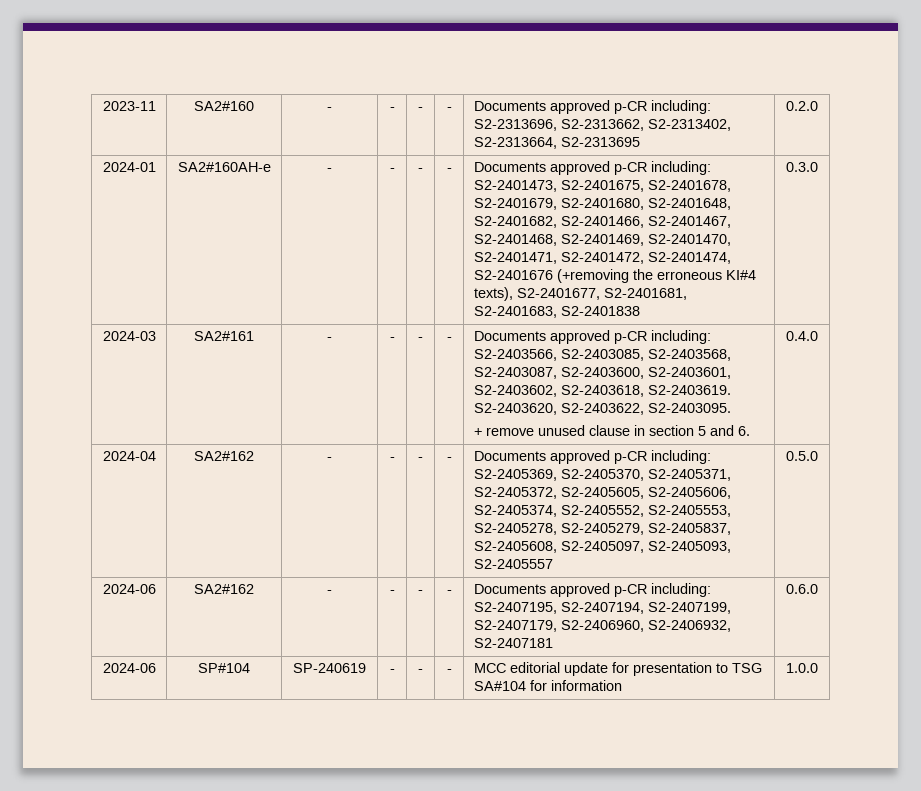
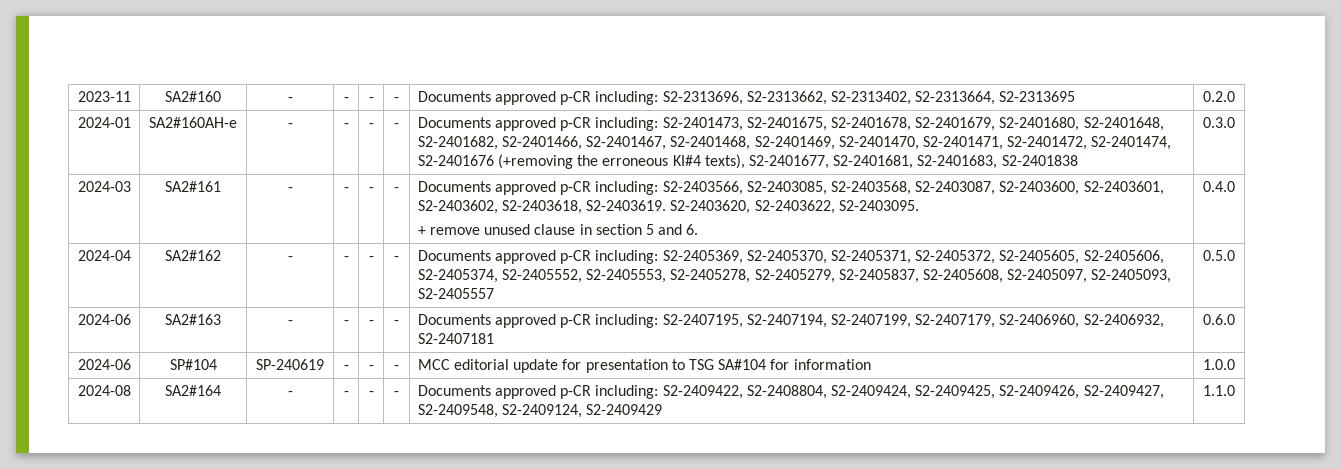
- 2024-06 | SA2#162 | - | - | - | - | Documents approved p-CR including: S2-2407195, S2-2407194, S2-2407199, S2-2407179, S2-2406960, S2-2406932, S2-2407181 | 0.6.0
+ 2024-06 | SA2#163 | - | - | - | - | Documents approved p-CR including: S2-2407195, S2-2407194, S2-2407199, S2-2407179, S2-2406960, S2-2406932, S2-2407181 | 0.6.0
+ 2024-08 | SA2#164 | - | - | - | - | Documents approved p-CR including: S2-2409422, S2-2408804, S2-2409424, S2-2409425, S2-2409426, S2-2409427, S2-2409548, S2-2409124, S2-2409429 | 1.1.0

